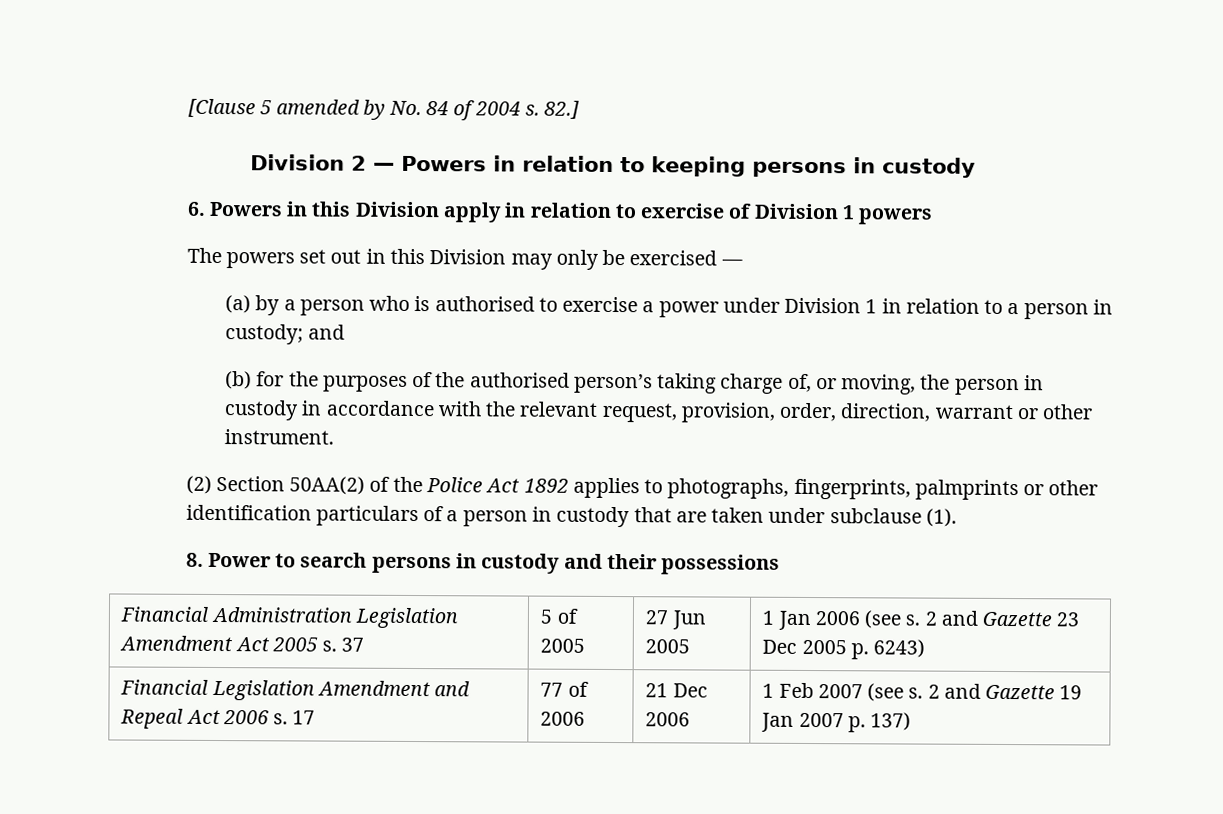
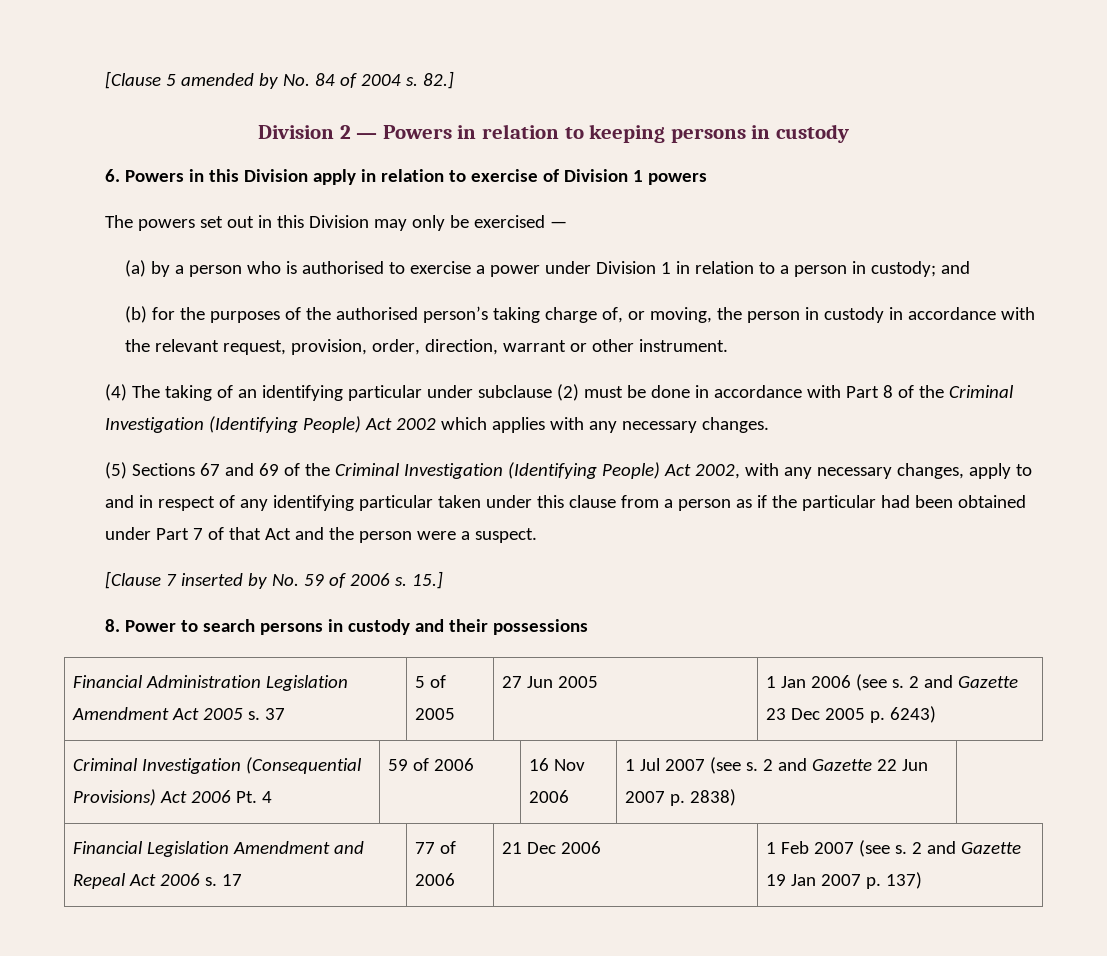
- (2) Section 50AA(2) of the Police Act 1892 applies to photographs, fingerprints, palmprints or other identification particulars of a person in custody that are taken under subclause (1).
+ (4) The taking of an identifying particular under subclause (2) must be done in accordance with Part 8 of the Criminal Investigation (Identifying People) Act 2002 which applies with any necessary changes.
+ (5) Sections 67 and 69 of the Criminal Investigation (Identifying People) Act 2002, with any necessary changes, apply to and in respect of any identifying particular taken under this clause from a person as if the particular had been obtained under Part 7 of that Act and the person were a suspect.
+ [Clause 7 inserted by No. 59 of 2006 s. 15.]
+ Criminal Investigation (Consequential Provisions) Act 2006 Pt. 4 | 59 of 2006 | 16 Nov 2006 | 1 Jul 2007 (see s. 2 and Gazette 22 Jun 2007 p. 2838)

